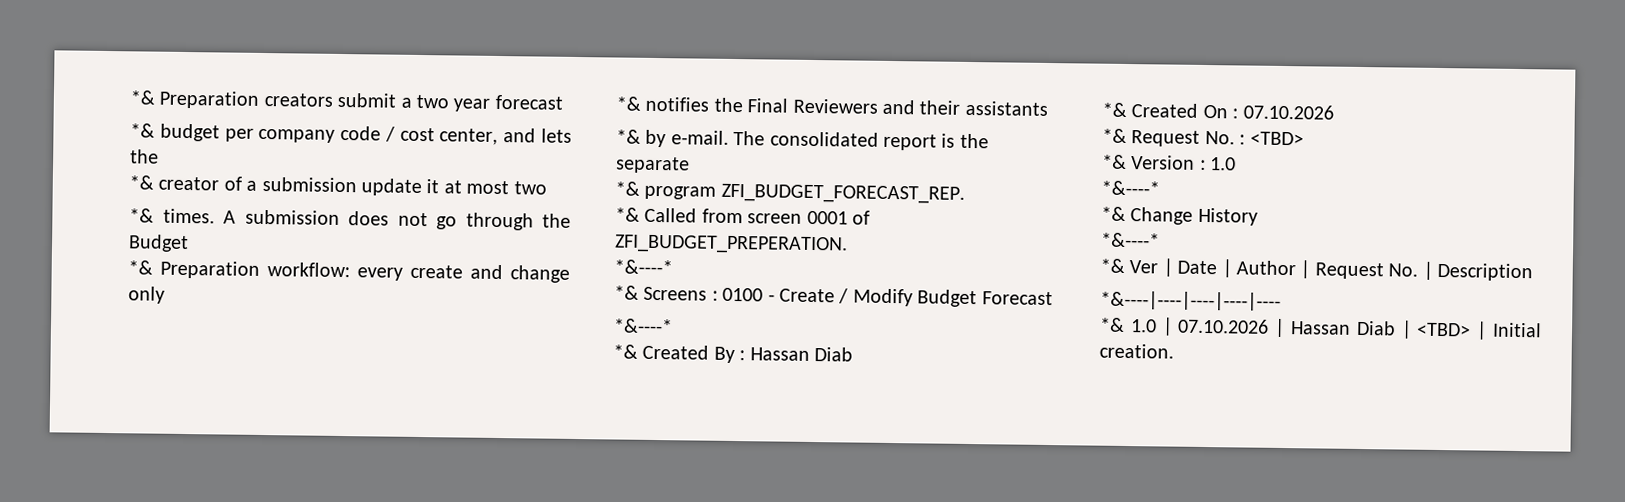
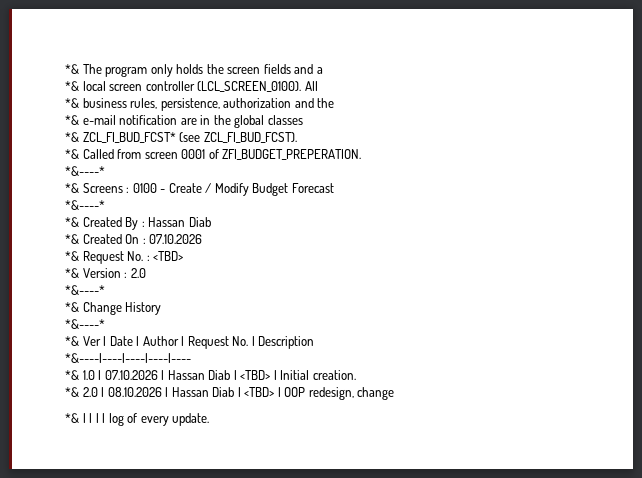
- *& Preparation creators submit a two year forecast
- *& budget per company code / cost center, and lets the
- *& creator of a submission update it at most two
- *& times. A submission does not go through the Budget
- *& Preparation workflow: every create and change only
- *& notifies the Final Reviewers and their assistants
- *& by e-mail. The consolidated report is the separate
- *& program ZFI_BUDGET_FORECAST_REP.
+ *& The program only holds the screen fields and a
+ *& local screen controller (LCL_SCREEN_0100). All
+ *& business rules, persistence, authorization and the
+ *& e-mail notification are in the global classes
+ *& ZCL_FI_BUD_FCST* (see ZCL_FI_BUD_FCST).
- *& Version : 1.0
+ *& Version : 2.0
+ *& 2.0 | 08.10.2026 | Hassan Diab | <TBD> | OOP redesign, change
+ *& | | | | log of every update.

